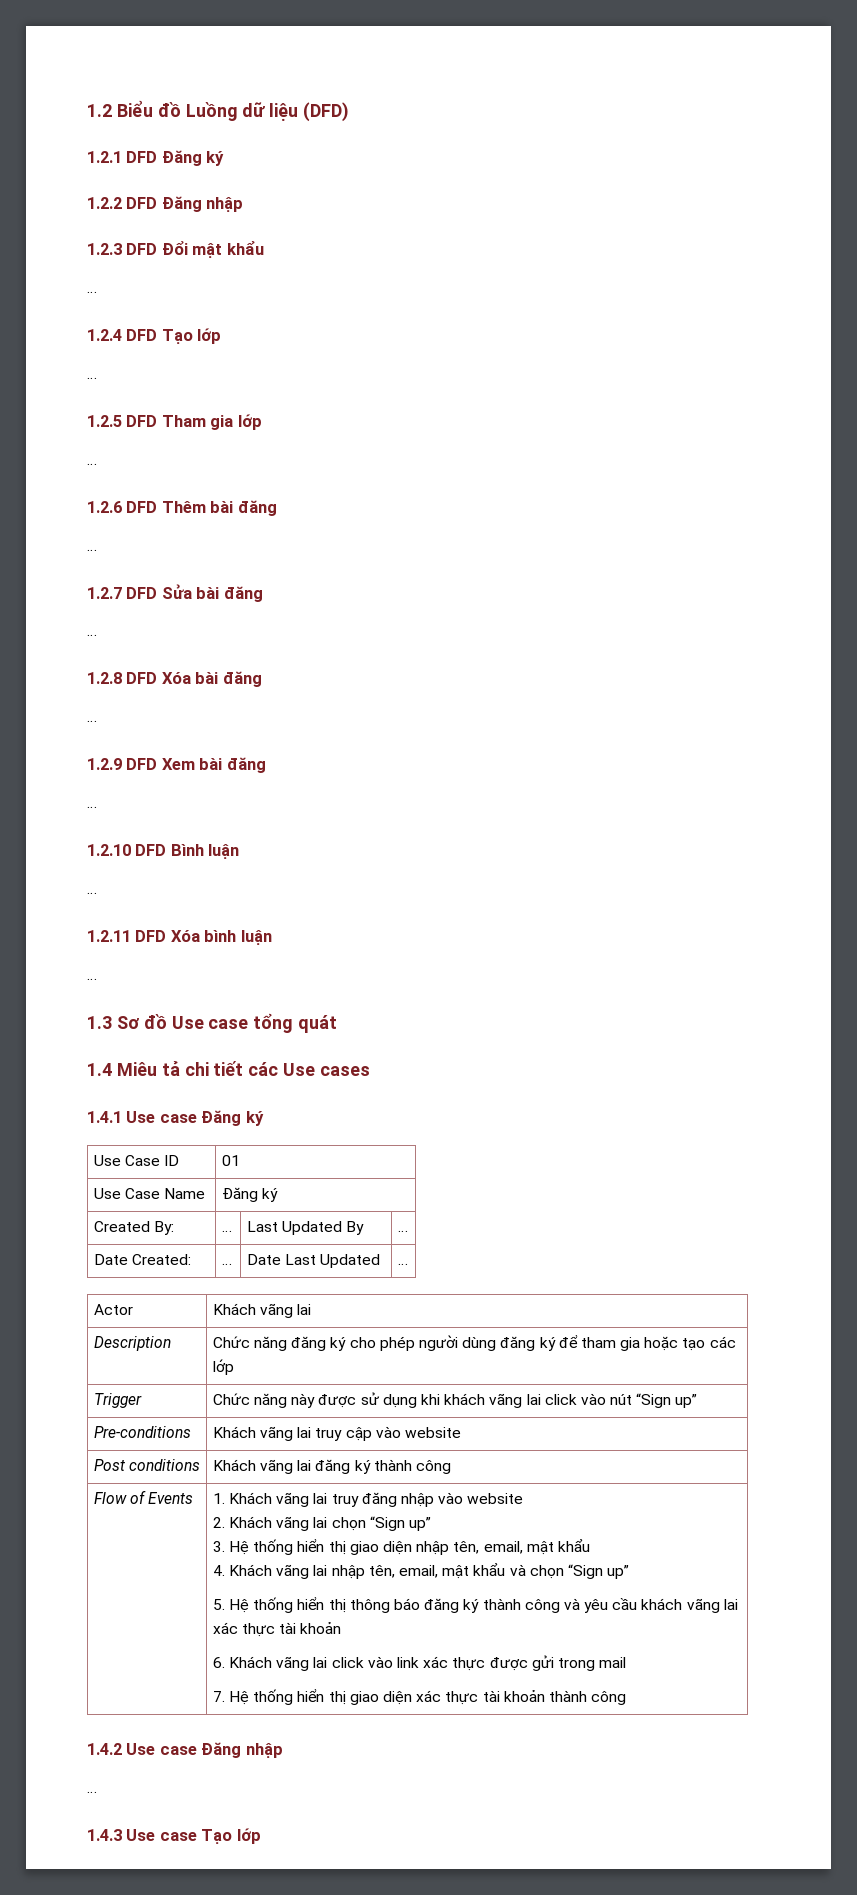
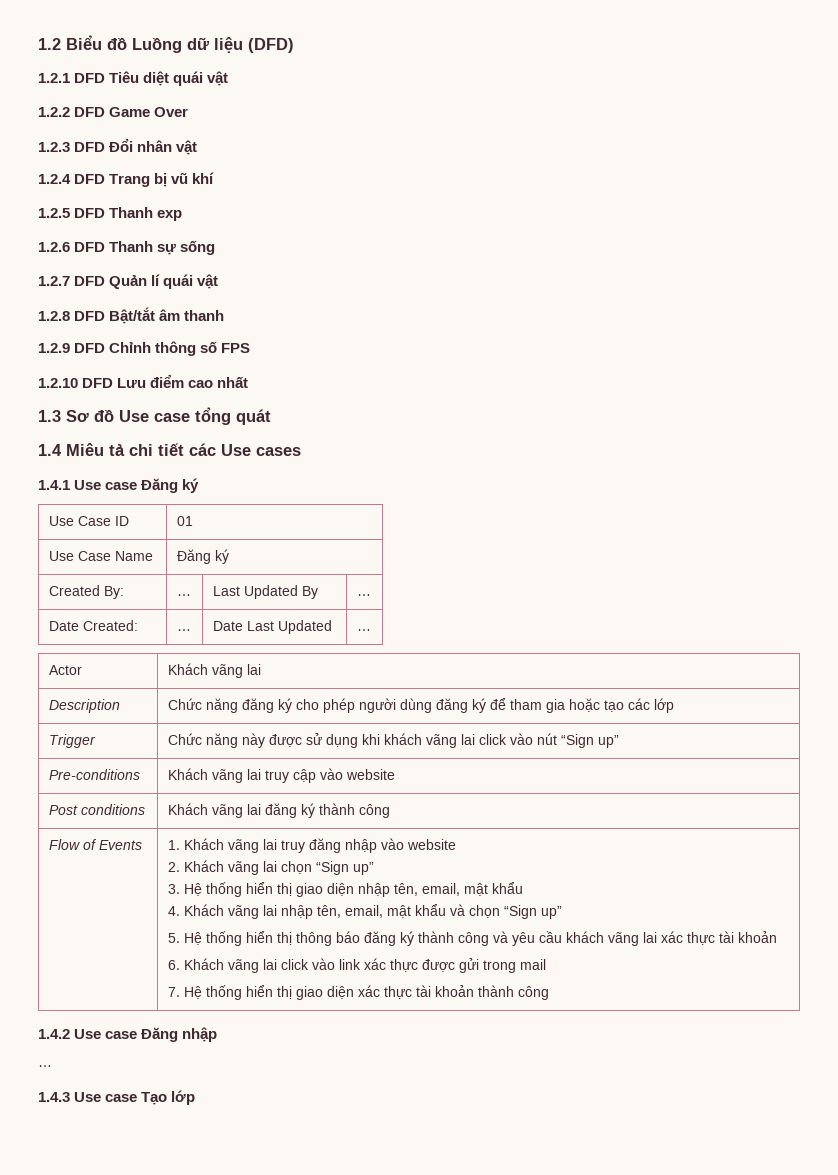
- 1.2.1 DFD Đăng ký
+ 1.2.1 DFD Tiêu diệt quái vật
- 1.2.2 DFD Đăng nhập
+ 1.2.2 DFD Game Over
- 1.2.3 DFD Đổi mật khẩu
- …
+ 1.2.3 DFD Đổi nhân vật
- 1.2.4 DFD Tạo lớp
- …
- 1.2.5 DFD Tham gia lớp
- …
- 1.2.6 DFD Thêm bài đăng
- …
- 1.2.7 DFD Sửa bài đăng
- …
- 1.2.8 DFD Xóa bài đăng
- …
- 1.2.9 DFD Xem bài đăng
- …
- 1.2.10 DFD Bình luận
- …
- 1.2.11 DFD Xóa bình luận
- …
+ 1.2.4 DFD Trang bị vũ khí
+ 1.2.5 DFD Thanh exp
+ 1.2.6 DFD Thanh sự sống
+ 1.2.7 DFD Quản lí quái vật
+ 1.2.8 DFD Bật/tắt âm thanh
+ 1.2.9 DFD Chỉnh thông số FPS
+ 1.2.10 DFD Lưu điểm cao nhất

